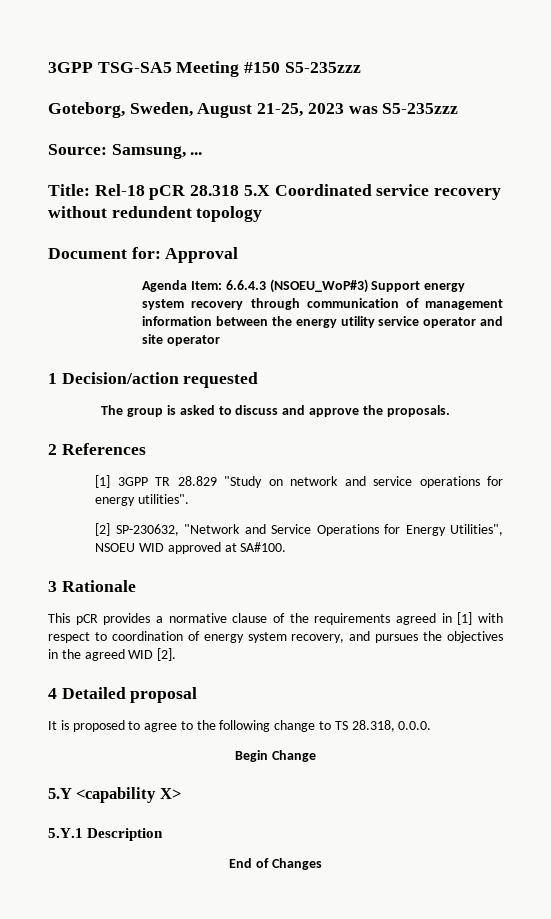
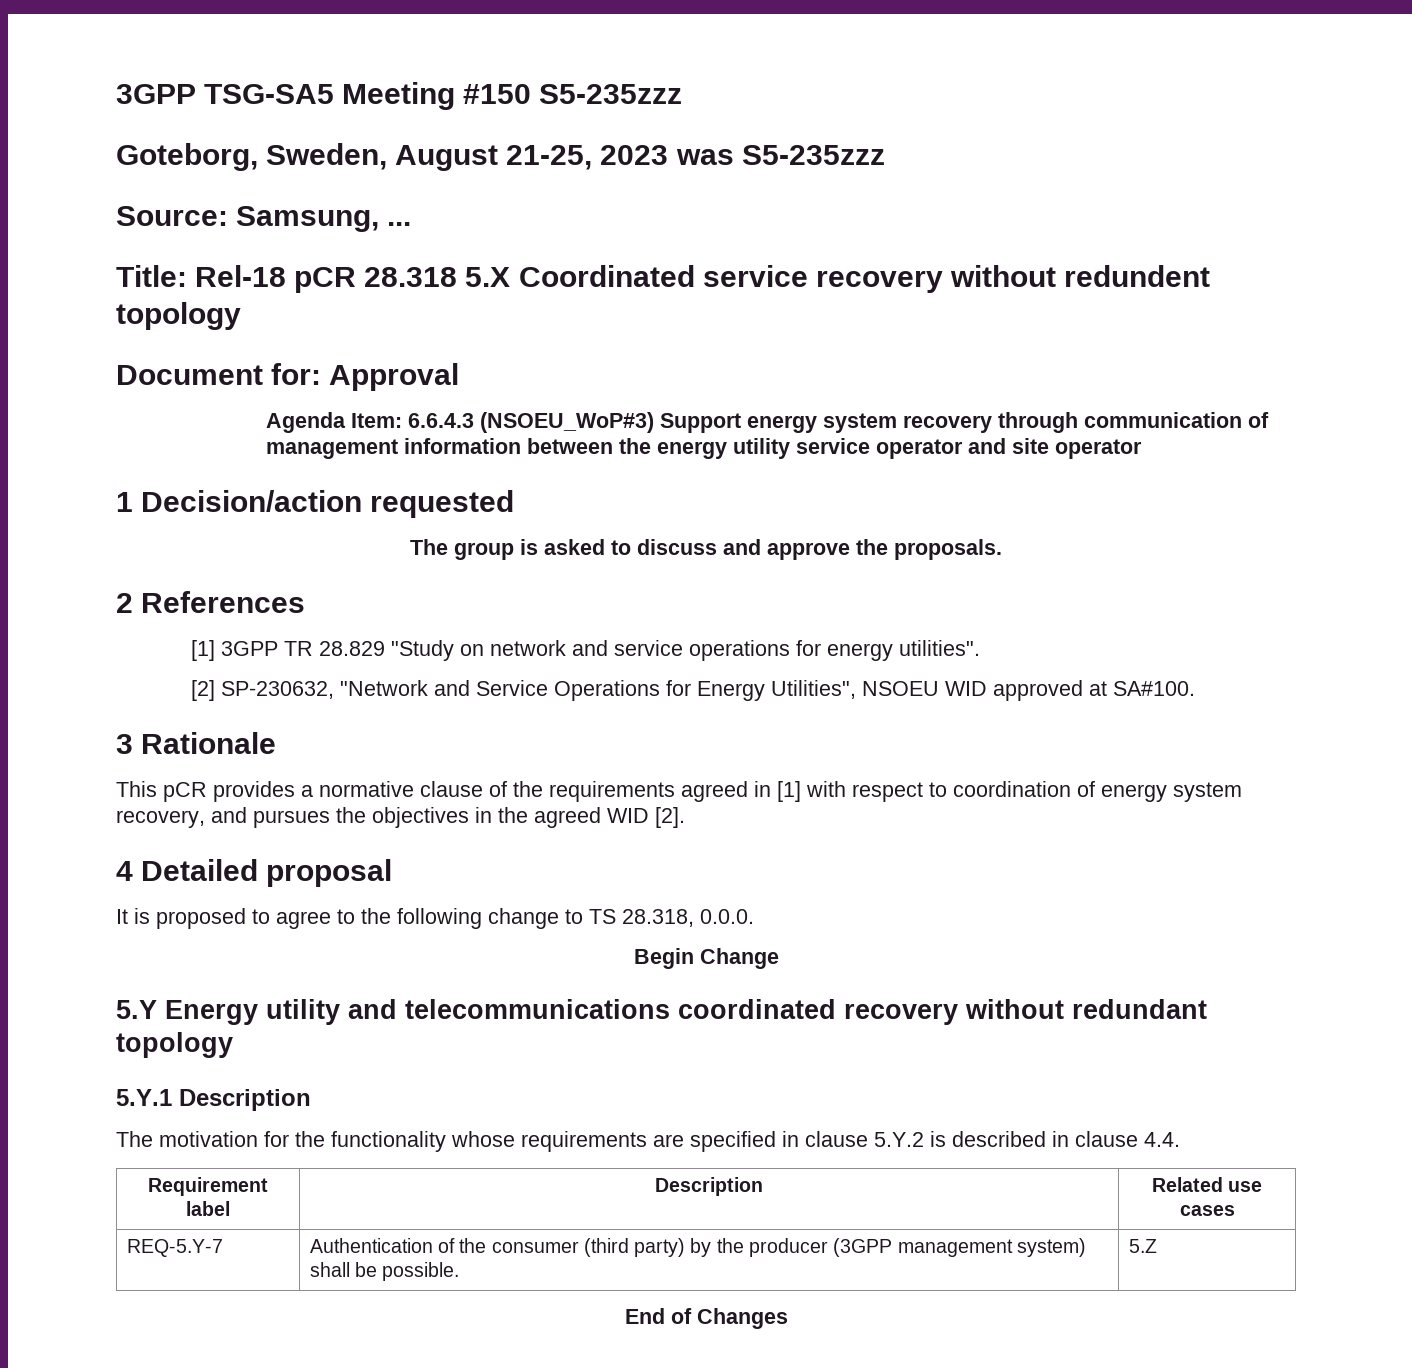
- 5.Y <capability X>
+ 5.Y Energy utility and telecommunications coordinated recovery without redundant topology
  5.Y.1 Description
+ The motivation for the functionality whose requirements are specified in clause 5.Y.2 is described in clause 4.4.
+ Requirement label | Description | Related use cases
+ REQ-5.Y-7 | Authentication of the consumer (third party) by the producer (3GPP management system) shall be possible. | 5.Z

